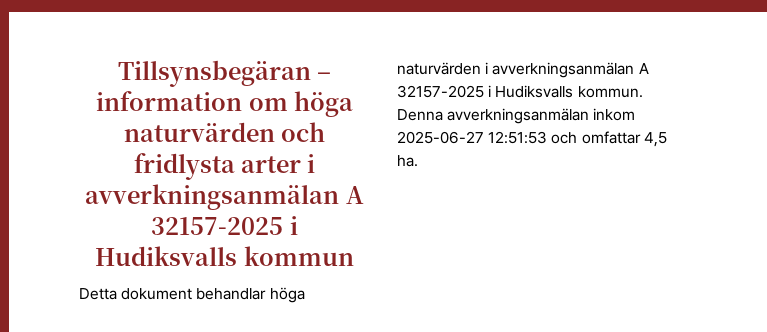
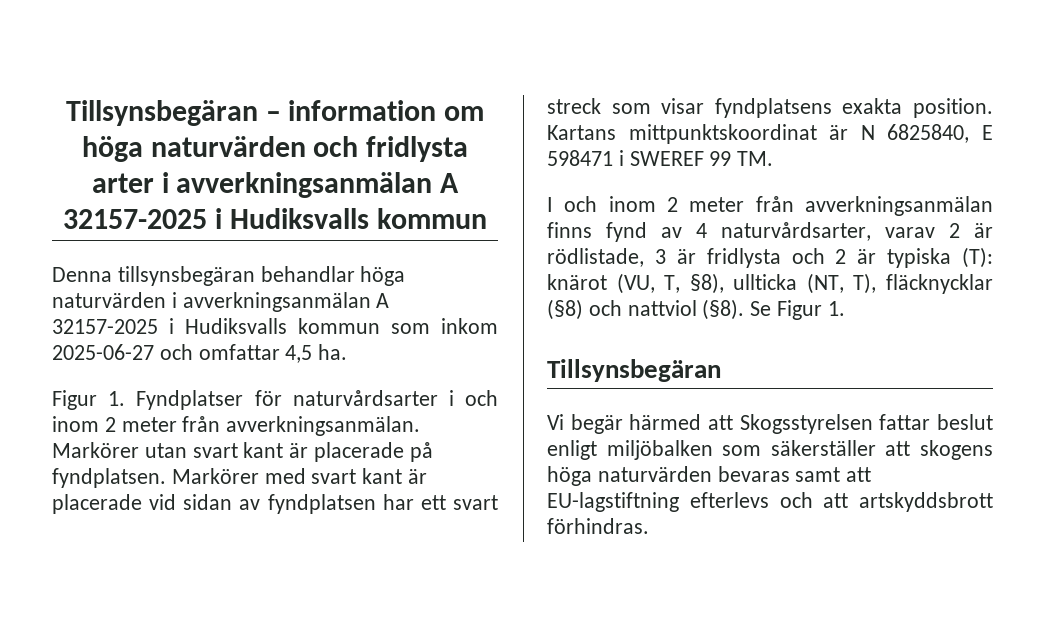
- Detta dokument behandlar höga naturvärden i avverkningsanmälan A 32157-2025 i Hudiksvalls kommun. Denna avverkningsanmälan inkom 2025-06-27 12:51:53 och omfattar 4,5 ha.
+ Denna tillsynsbegäran behandlar höga naturvärden i avverkningsanmälan A 32157-2025 i Hudiksvalls kommun som inkom 2025-06-27 och omfattar 4,5 ha.
+ Figur 1. Fyndplatser för naturvårdsarter i och inom 2 meter från avverkningsanmälan. Markörer utan svart kant är placerade på fyndplatsen. Markörer med svart kant är placerade vid sidan av fyndplatsen har ett svart streck som visar fyndplatsens exakta position. Kartans mittpunktskoordinat är N 6825840, E 598471 i SWEREF 99 TM.
+ I och inom 2 meter från avverkningsanmälan finns fynd av 4 naturvårdsarter, varav 2 är rödlistade, 3 är fridlysta och 2 är typiska (T): knärot (VU, T, §8), ullticka (NT, T), fläcknycklar (§8) och nattviol (§8). Se Figur 1.
+ Tillsynsbegäran
+ Vi begär härmed att Skogsstyrelsen fattar beslut enligt miljöbalken som säkerställer att skogens höga naturvärden bevaras samt att EU-lagstiftning efterlevs och att artskyddsbrott förhindras.

